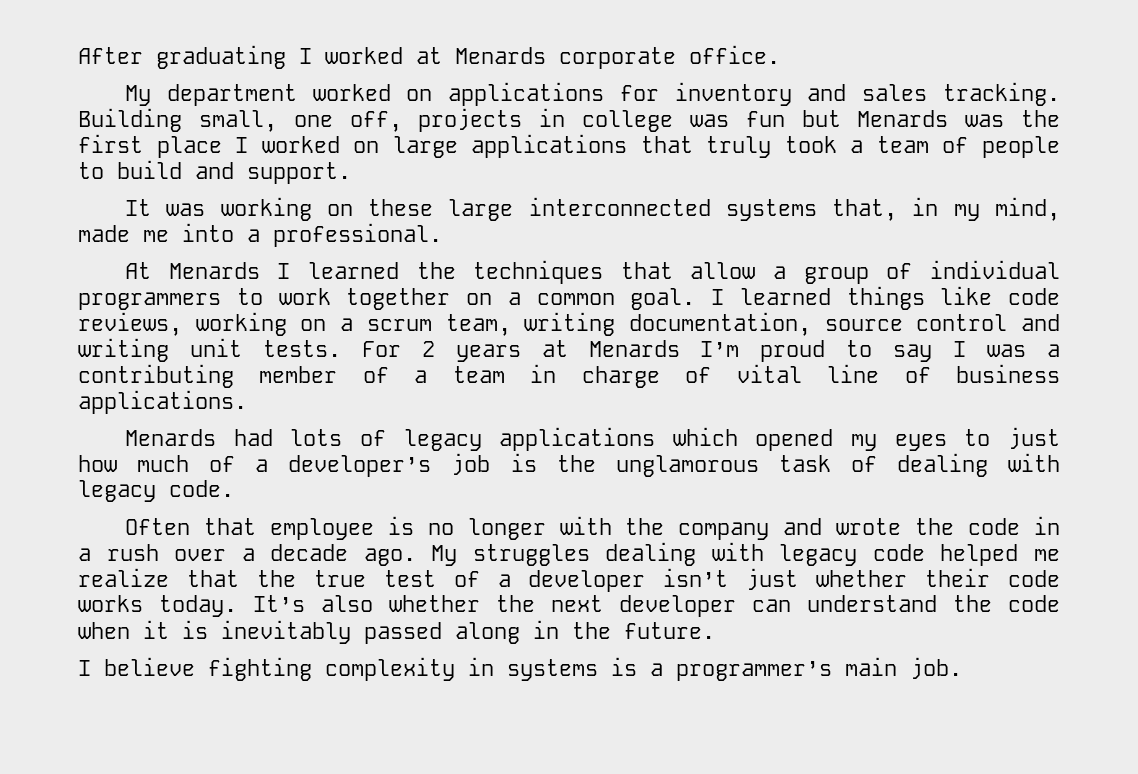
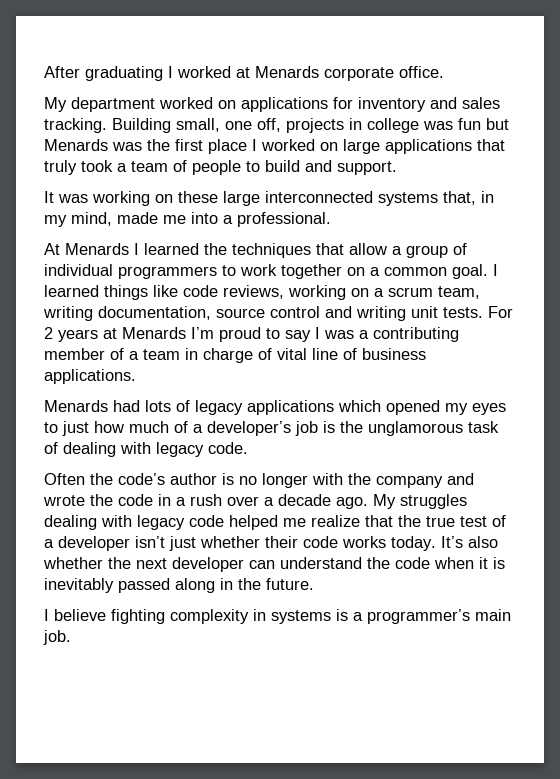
- Often that employee is no longer with the company and wrote the code in a rush over a decade ago.
+ Often the code’s author is no longer with the company and wrote the code in a rush over a decade ago.

